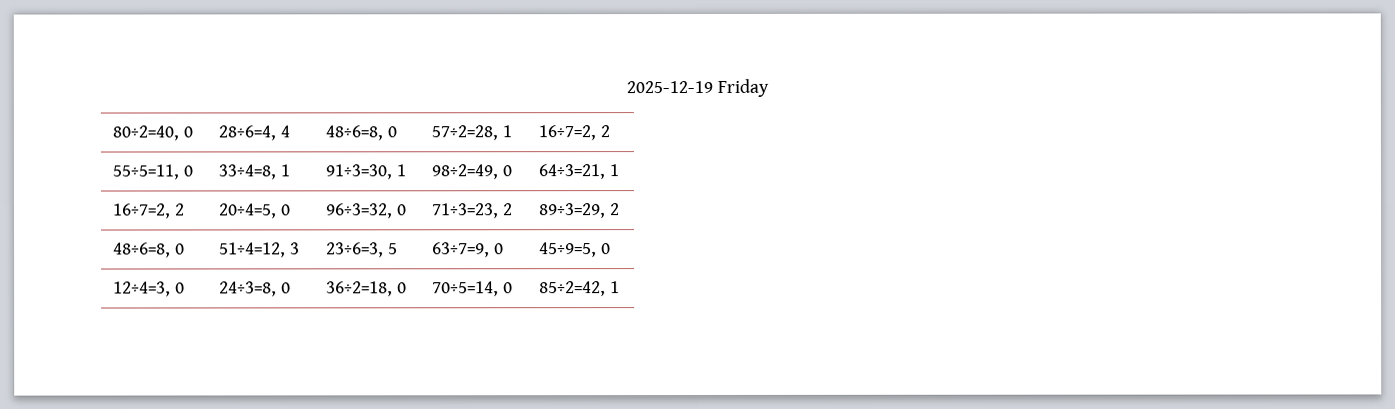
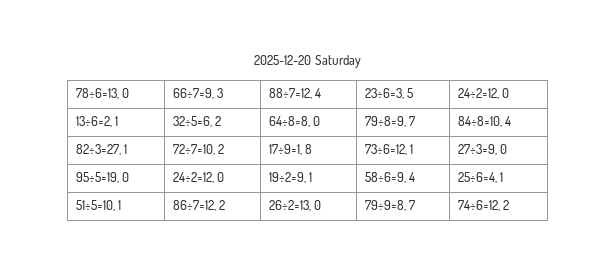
- 2025-12-19 Friday
- 80÷2=40, 0 | 28÷6=4, 4 | 48÷6=8, 0 | 57÷2=28, 1 | 16÷7=2, 2
- 55÷5=11, 0 | 33÷4=8, 1 | 91÷3=30, 1 | 98÷2=49, 0 | 64÷3=21, 1
- 16÷7=2, 2 | 20÷4=5, 0 | 96÷3=32, 0 | 71÷3=23, 2 | 89÷3=29, 2
- 48÷6=8, 0 | 51÷4=12, 3 | 23÷6=3, 5 | 63÷7=9, 0 | 45÷9=5, 0
- 12÷4=3, 0 | 24÷3=8, 0 | 36÷2=18, 0 | 70÷5=14, 0 | 85÷2=42, 1
+ 2025-12-20 Saturday
+ 78÷6=13, 0 | 66÷7=9, 3 | 88÷7=12, 4 | 23÷6=3, 5 | 24÷2=12, 0
+ 13÷6=2, 1 | 32÷5=6, 2 | 64÷8=8, 0 | 79÷8=9, 7 | 84÷8=10, 4
+ 82÷3=27, 1 | 72÷7=10, 2 | 17÷9=1, 8 | 73÷6=12, 1 | 27÷3=9, 0
+ 95÷5=19, 0 | 24÷2=12, 0 | 19÷2=9, 1 | 58÷6=9, 4 | 25÷6=4, 1
+ 51÷5=10, 1 | 86÷7=12, 2 | 26÷2=13, 0 | 79÷9=8, 7 | 74÷6=12, 2

